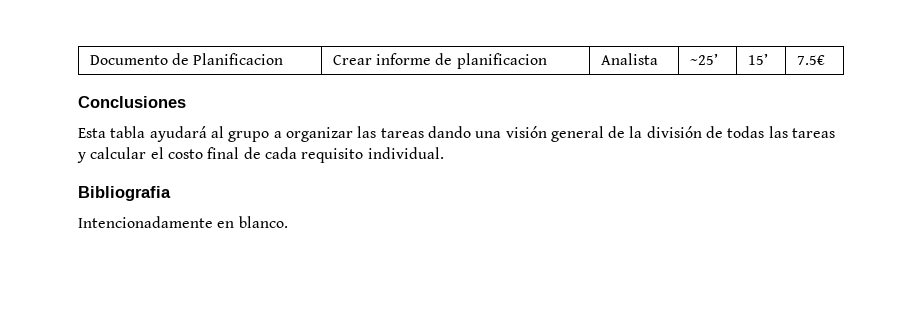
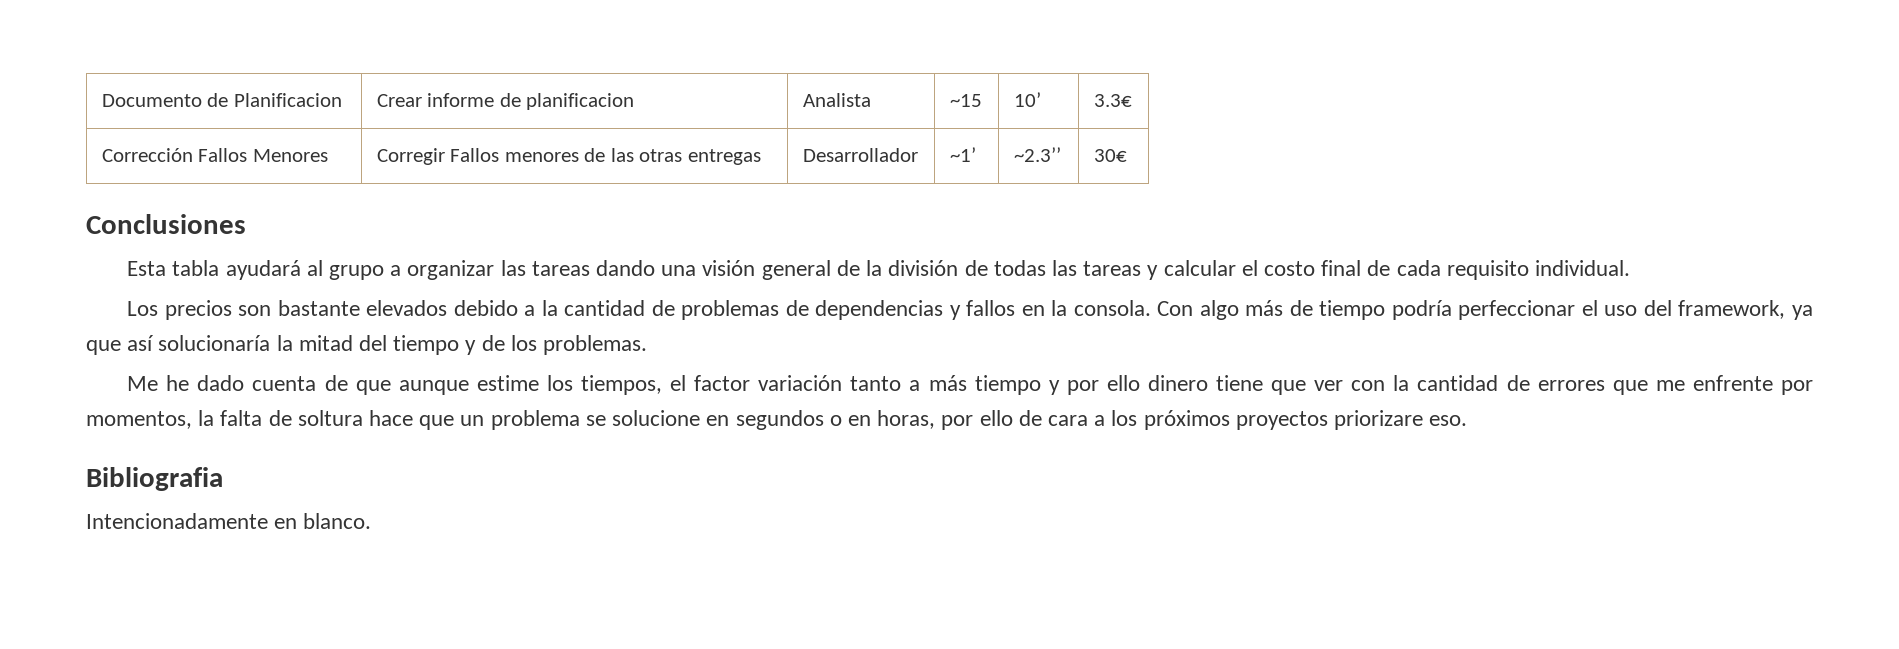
- Documento de Planificacion | Crear informe de planificacion | Analista | ~25’ | 15’ | 7.5€
+ Documento de Planificacion | Crear informe de planificacion | Analista | ~15 | 10’ | 3.3€
+ Corrección Fallos Menores | Corregir Fallos menores de las otras entregas | Desarrollador | ~1’ | ~2.3’’ | 30€
+ Los precios son bastante elevados debido a la cantidad de problemas de dependencias y fallos en la consola. Con algo más de tiempo podría perfeccionar el uso del framework, ya que así solucionaría la mitad del tiempo y de los problemas.
+ Me he dado cuenta de que aunque estime los tiempos, el factor variación tanto a más tiempo y por ello dinero tiene que ver con la cantidad de errores que me enfrente por momentos, la falta de soltura hace que un problema se solucione en segundos o en horas, por ello de cara a los próximos proyectos priorizare eso.

